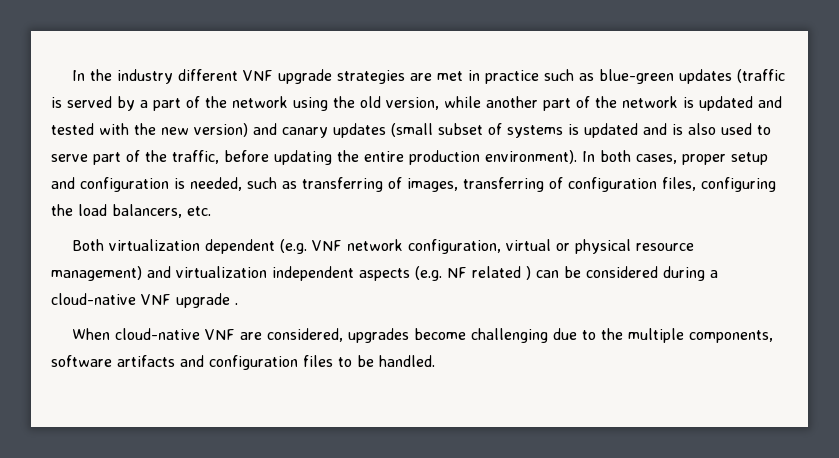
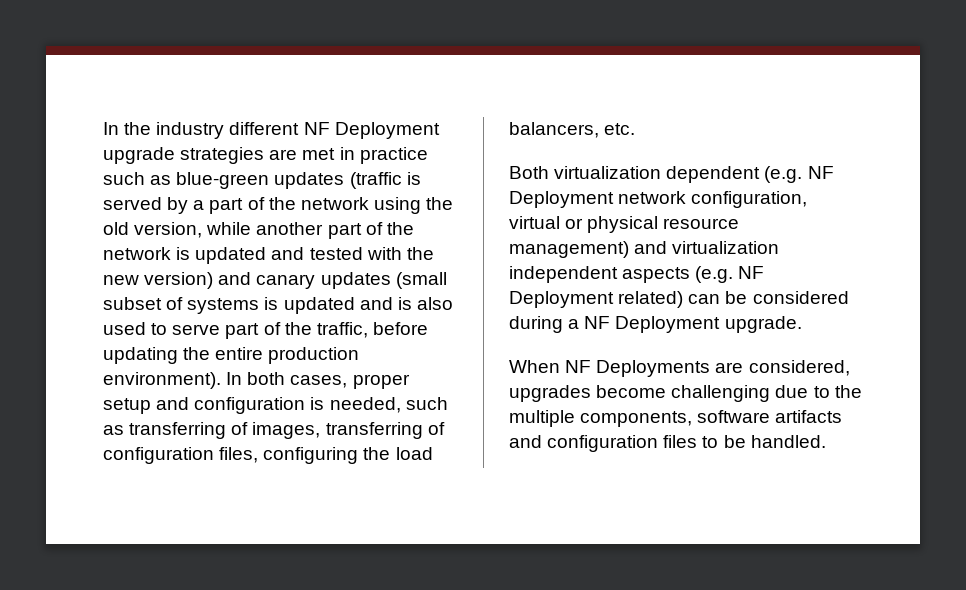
- In the industry different VNF upgrade strategies are met in practice such as blue-green updates (traffic is served by a part of the network using the old version, while another part of the network is updated and tested with the new version) and canary updates (small subset of systems is updated and is also used to serve part of the traffic, before updating the entire production environment).
+ In the industry different NF Deployment upgrade strategies are met in practice such as blue-green updates (traffic is served by a part of the network using the old version, while another part of the network is updated and tested with the new version) and canary updates (small subset of systems is updated and is also used to serve part of the traffic, before updating the entire production environment).
- Both virtualization dependent (e.g. VNF network configuration, virtual or physical resource management) and virtualization independent aspects (e.g. NF related ) can be considered during a cloud-native VNF upgrade .
+ Both virtualization dependent (e.g. NF Deployment network configuration, virtual or physical resource management) and virtualization independent aspects (e.g. NF Deployment related) can be considered during a NF Deployment upgrade.
- When cloud-native VNF are considered, upgrades become challenging due to the multiple components, software artifacts and configuration files to be handled.
+ When NF Deployments are considered, upgrades become challenging due to the multiple components, software artifacts and configuration files to be handled.

